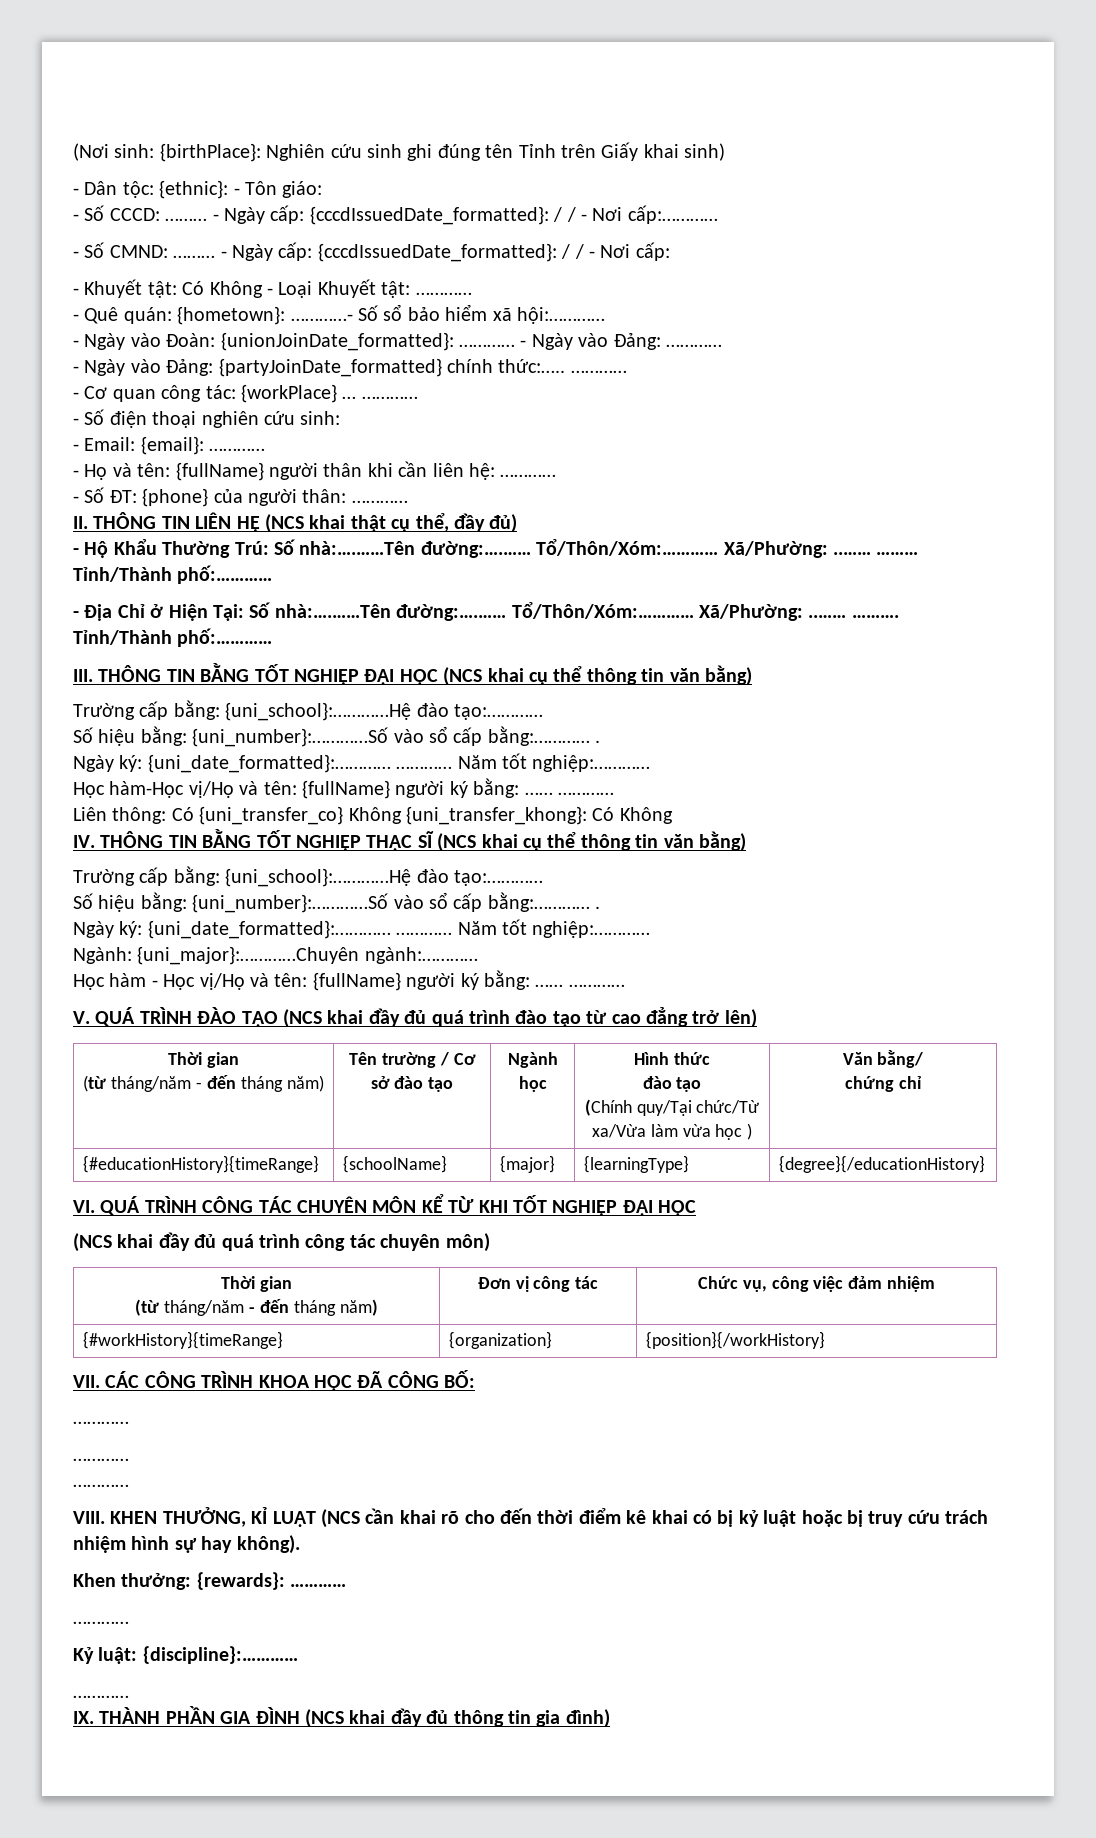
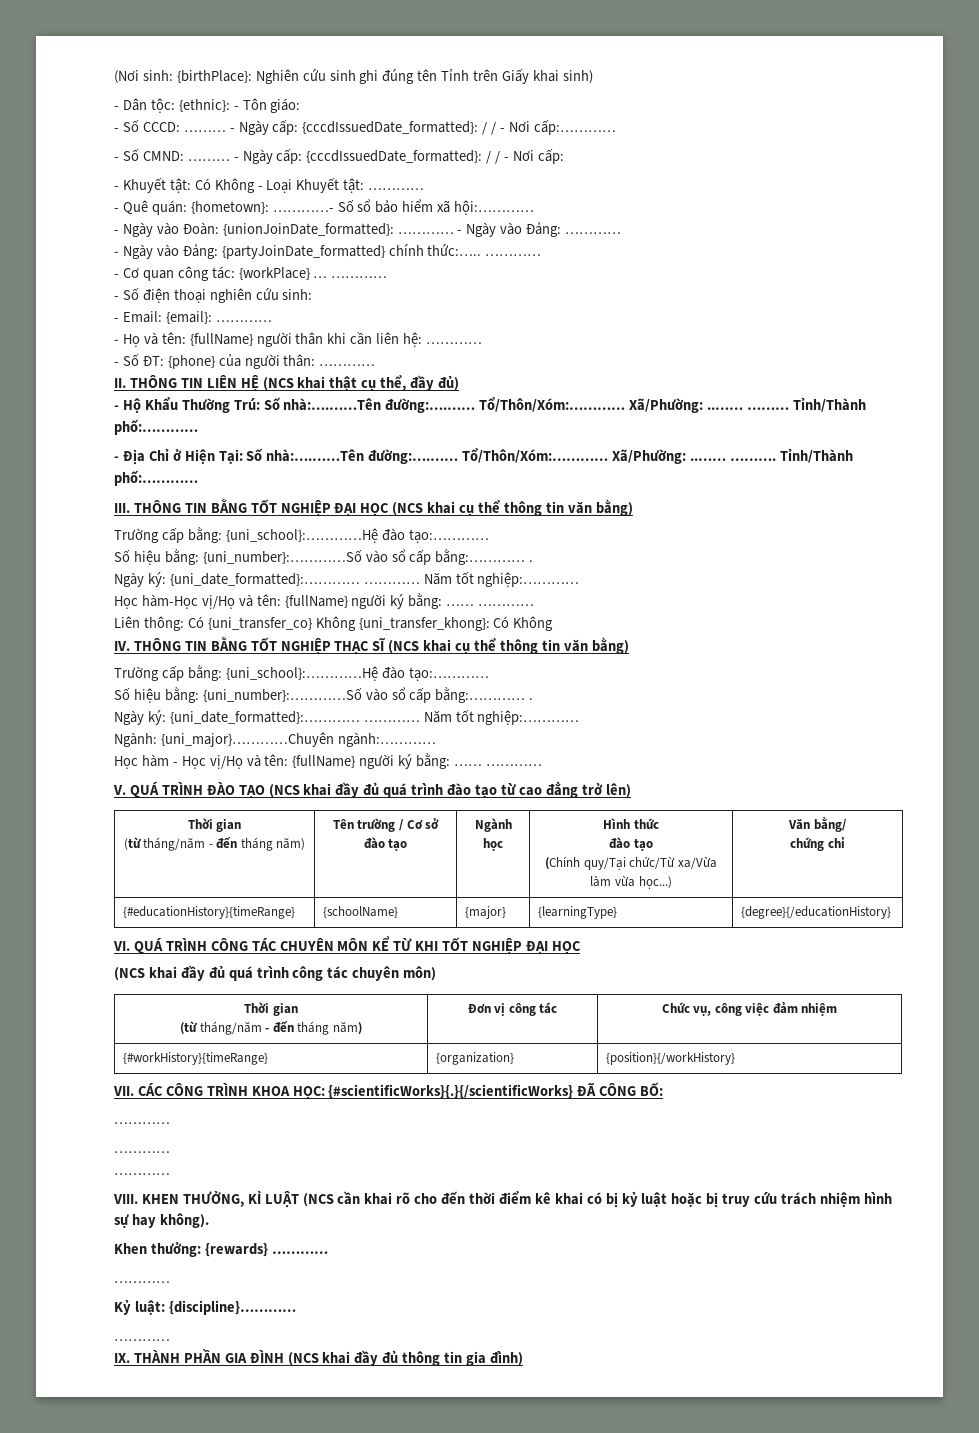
- Ngành: {uni_major}:…………Chuyên ngành:…………
+ Ngành: {uni_major}…………Chuyên ngành:…………
  V. QUÁ TRÌNH ĐÀO TẠO (NCS khai đầy đủ quá trình đào tạo từ cao đẳng trở lên)
  Thời gian
  (từ tháng/năm - đến tháng năm) | Tên trường / Cơ sở đào tạo | Ngành học | Hình thức
  đào tạo
- (Chính quy/Tại chức/Từ xa/Vừa làm vừa học ) | Văn bằng/
+ (Chính quy/Tại chức/Từ xa/Vừa làm vừa học...) | Văn bằng/
- VII. CÁC CÔNG TRÌNH KHOA HỌC ĐÃ CÔNG BỐ:
+ VII. CÁC CÔNG TRÌNH KHOA HỌC: {#scientificWorks}{.}{/scientificWorks} ĐÃ CÔNG BỐ:
- Khen thưởng: {rewards}: …………
+ Khen thưởng: {rewards} …………
- Kỷ luật: {discipline}:…………
+ Kỷ luật: {discipline}…………

